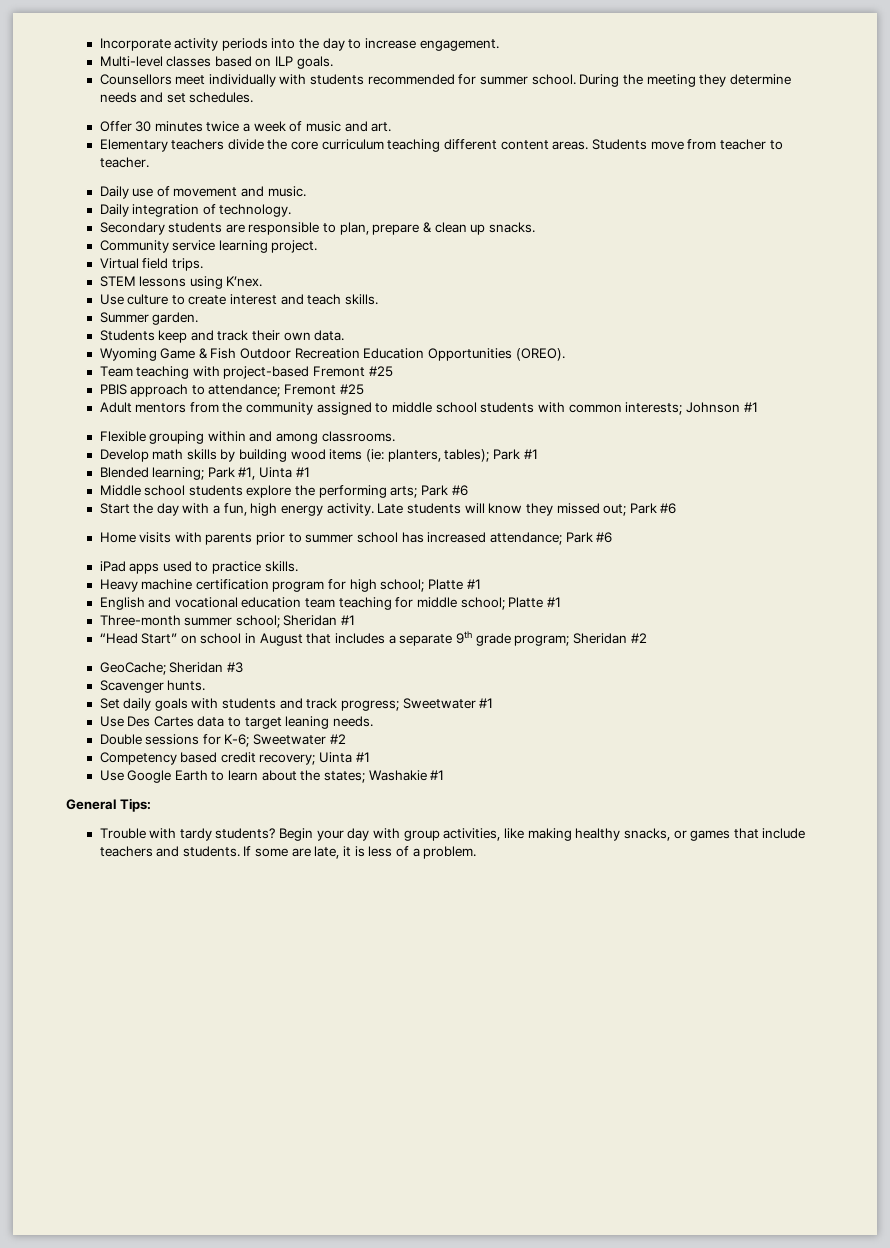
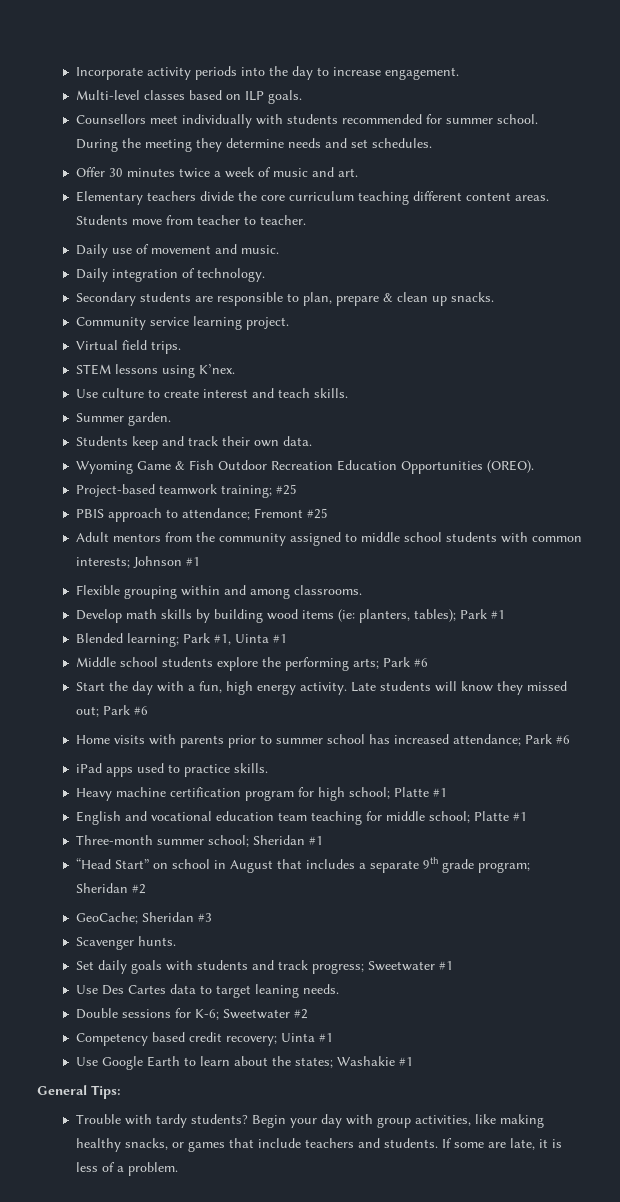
- Team teaching with project-based Fremont #25
+ Project-based teamwork training; #25

